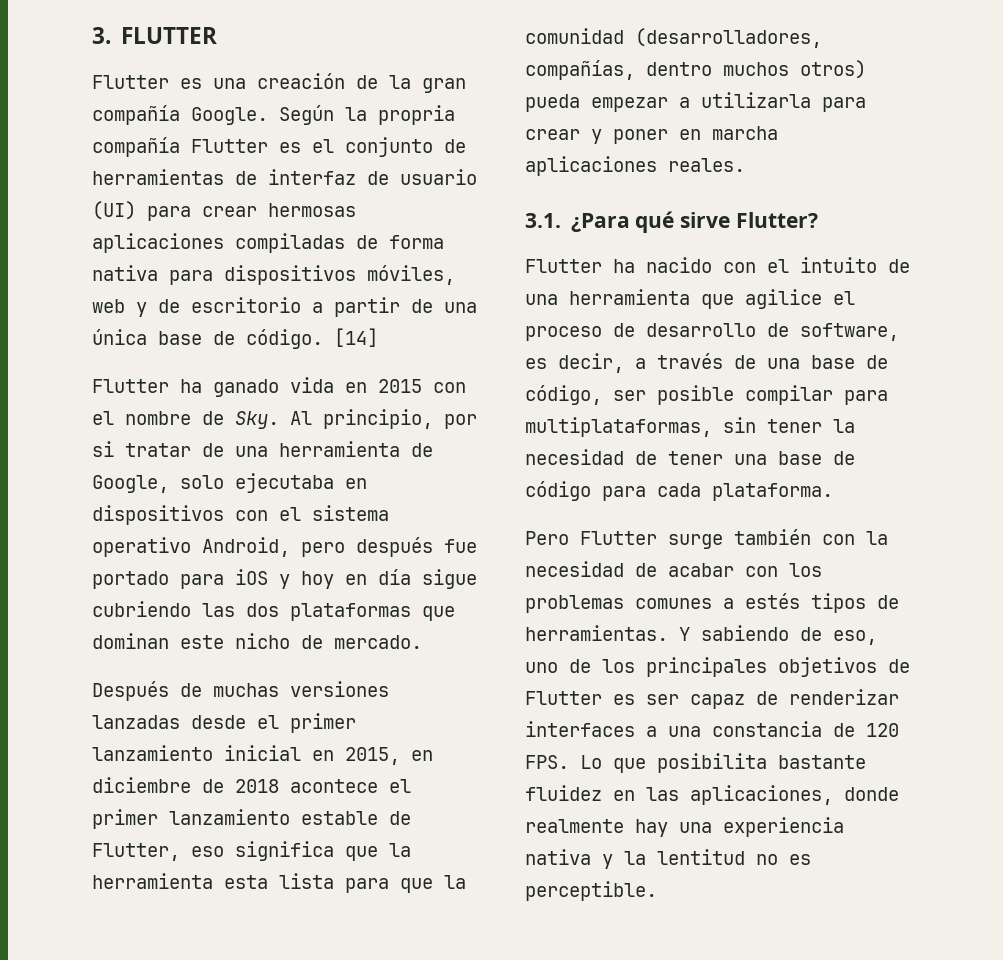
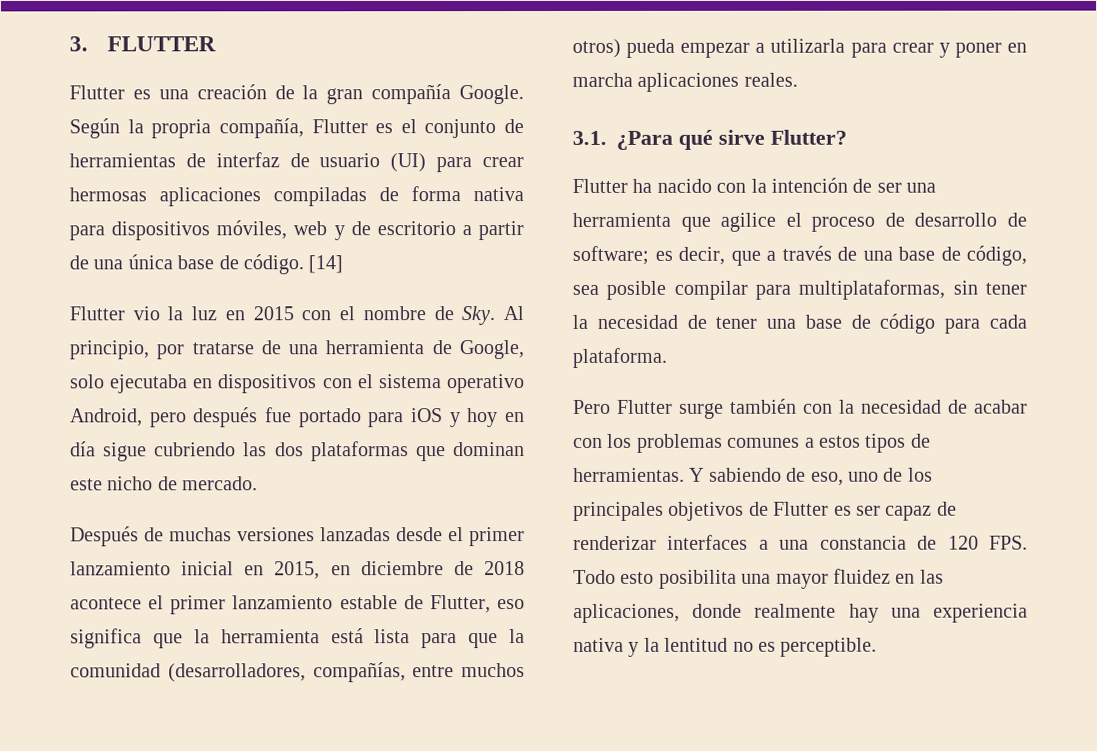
- Según la propria compañía Flutter es el conjunto de herramientas de interfaz de usuario (UI) para crear hermosas aplicaciones compiladas de forma nativa para dispositivos móviles, web y de escritorio a partir de una única base de código.
+ Según la propria compañía, Flutter es el conjunto de herramientas de interfaz de usuario (UI) para crear hermosas aplicaciones compiladas de forma nativa para dispositivos móviles, web y de escritorio a partir de una única base de código.
- Flutter ha ganado vida en 2015 con el nombre de Sky. Al principio, por si tratar de una herramienta de Google, solo ejecutaba en dispositivos con el sistema operativo Android, pero después fue portado para iOS y hoy en día sigue cubriendo las dos plataformas que dominan este nicho de mercado.
+ Flutter vio la luz en 2015 con el nombre de Sky. Al principio, por tratarse de una herramienta de Google, solo ejecutaba en dispositivos con el sistema operativo Android, pero después fue portado para iOS y hoy en día sigue cubriendo las dos plataformas que dominan este nicho de mercado.
- Después de muchas versiones lanzadas desde el primer lanzamiento inicial en 2015, en diciembre de 2018 acontece el primer lanzamiento estable de Flutter, eso significa que la herramienta esta lista para que la comunidad (desarrolladores, compañías, dentro muchos otros) pueda empezar a utilizarla para crear y poner en marcha aplicaciones reales.
+ Después de muchas versiones lanzadas desde el primer lanzamiento inicial en 2015, en diciembre de 2018 acontece el primer lanzamiento estable de Flutter, eso significa que la herramienta está lista para que la comunidad (desarrolladores, compañías, entre muchos otros) pueda empezar a utilizarla para crear y poner en marcha aplicaciones reales.
- Flutter ha nacido con el intuito de una herramienta que agilice el proceso de desarrollo de software, es decir, a través de una base de código, ser posible compilar para multiplataformas, sin tener la necesidad de tener una base de código para cada plataforma.
+ Flutter ha nacido con la intención de ser una herramienta que agilice el proceso de desarrollo de software; es decir, que a través de una base de código, sea posible compilar para multiplataformas, sin tener la necesidad de tener una base de código para cada plataforma.
- Pero Flutter surge también con la necesidad de acabar con los problemas comunes a estés tipos de herramientas.
+ Pero Flutter surge también con la necesidad de acabar con los problemas comunes a estos tipos de herramientas.
- Y sabiendo de eso, uno de los principales objetivos de Flutter es ser capaz de renderizar interfaces a una constancia de 120 FPS. Lo que posibilita bastante fluidez en las aplicaciones, donde realmente hay una experiencia nativa y la lentitud no es perceptible.
+ Y sabiendo de eso, uno de los principales objetivos de Flutter es ser capaz de renderizar interfaces a una constancia de 120 FPS. Todo esto posibilita una mayor fluidez en las aplicaciones, donde realmente hay una experiencia nativa y la lentitud no es perceptible.

